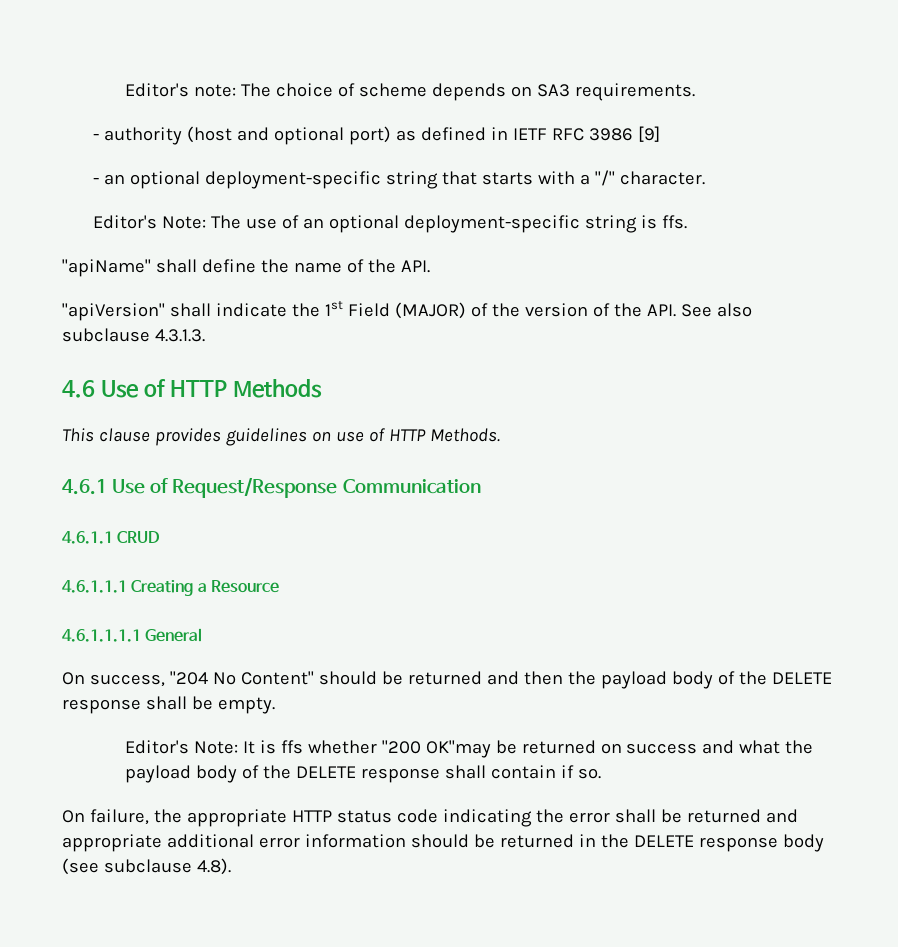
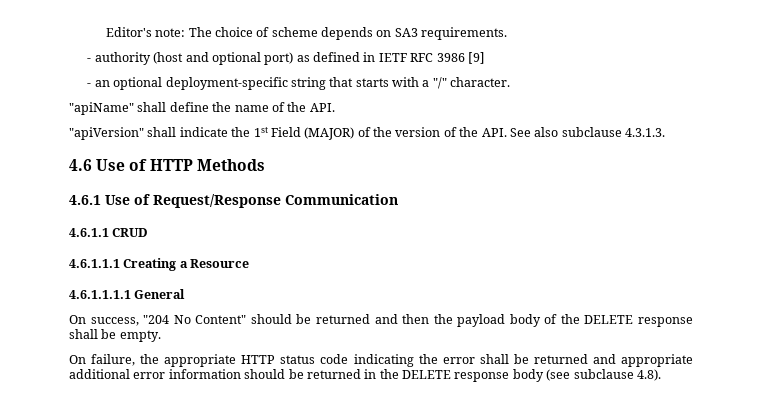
- Editor's Note: The use of an optional deployment-specific string is ffs.
- This clause provides guidelines on use of HTTP Methods.
- Editor's Note: It is ffs whether "200 OK"may be returned on success and what the payload body of the DELETE response shall contain if so.

